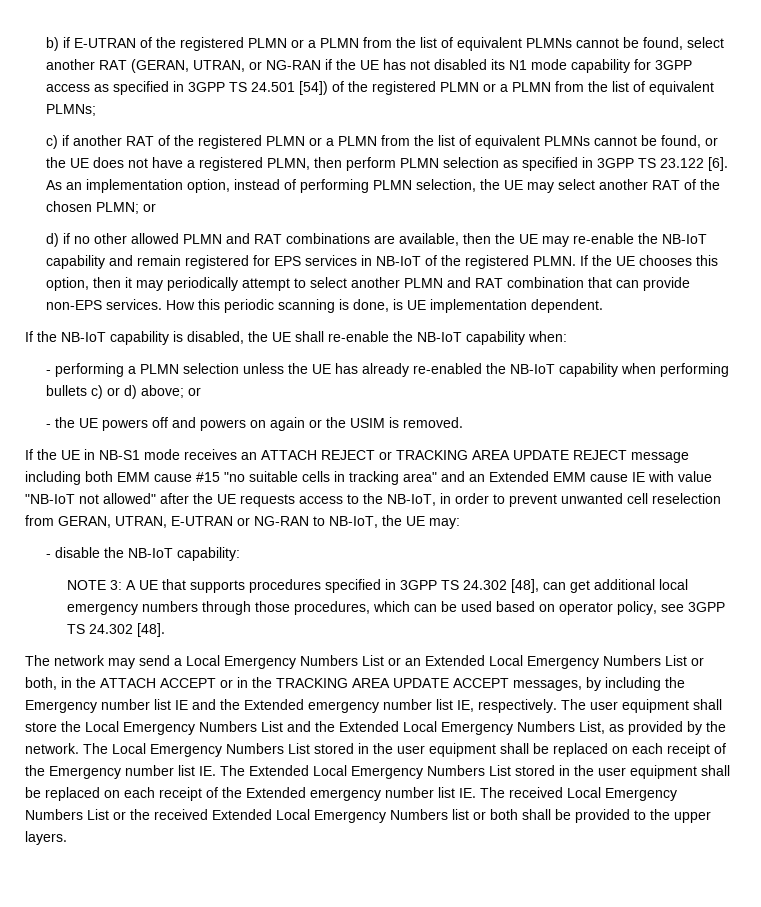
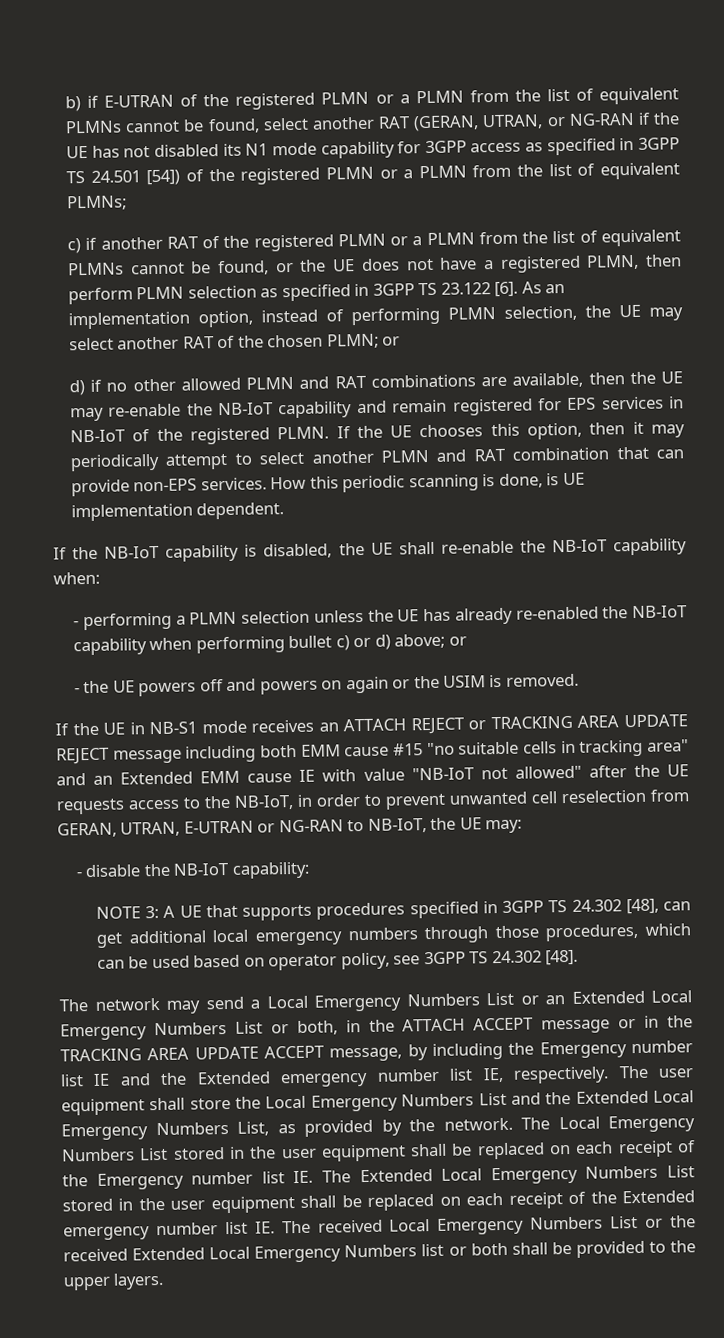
- - performing a PLMN selection unless the UE has already re-enabled the NB-IoT capability when performing bullets c) or d) above; or
+ - performing a PLMN selection unless the UE has already re-enabled the NB-IoT capability when performing bullet c) or d) above; or
- The network may send a Local Emergency Numbers List or an Extended Local Emergency Numbers List or both, in the ATTACH ACCEPT or in the TRACKING AREA UPDATE ACCEPT messages, by including the Emergency number list IE and the Extended emergency number list IE, respectively.
+ The network may send a Local Emergency Numbers List or an Extended Local Emergency Numbers List or both, in the ATTACH ACCEPT message or in the TRACKING AREA UPDATE ACCEPT message, by including the Emergency number list IE and the Extended emergency number list IE, respectively.

